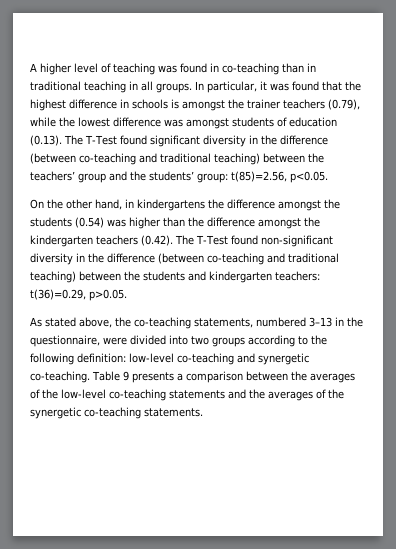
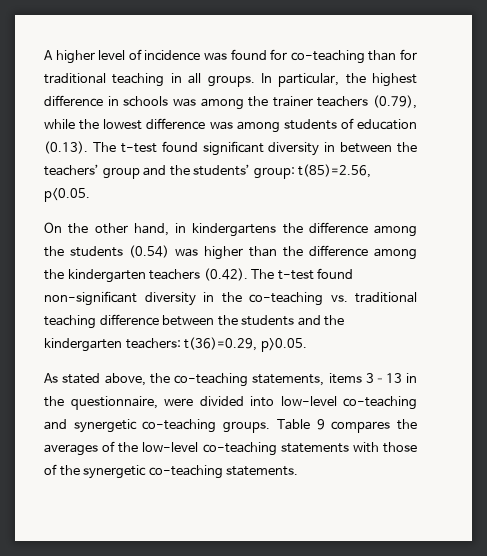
- A higher level of teaching was found in co-teaching than in traditional teaching in all groups.
+ A higher level of incidence was found for co-teaching than for traditional teaching in all groups.
- In particular, it was found that the highest difference in schools is amongst the trainer teachers (0.79), while the lowest difference was amongst students of education (0.13). The T-Test found significant diversity in the difference (between co-teaching and traditional teaching) between the teachers’ group and the students’ group: t(85)=2.56, p<0.05.
+ In particular, the highest difference in schools was among the trainer teachers (0.79), while the lowest difference was among students of education (0.13). The t-test found significant diversity in between the teachers’ group and the students’ group: t(85)=2.56, p<0.05.
- On the other hand, in kindergartens the difference amongst the students (0.54) was higher than the difference amongst the kindergarten teachers (0.42). The T-Test found non-significant diversity in the difference (between co-teaching and traditional teaching) between the students and kindergarten teachers: t(36)=0.29, p>0.05.
+ On the other hand, in kindergartens the difference among the students (0.54) was higher than the difference among the kindergarten teachers (0.42). The t-test found non-significant diversity in the co-teaching vs. traditional teaching difference between the students and the kindergarten teachers: t(36)=0.29, p>0.05.
- As stated above, the co-teaching statements, numbered 3–13 in the questionnaire, were divided into two groups according to the following definition: low-level co-teaching and synergetic co-teaching. Table 9 presents a comparison between the averages of the low-level co-teaching statements and the averages of the synergetic co-teaching statements.
+ As stated above, the co-teaching statements, items 3–13 in the questionnaire, were divided into low-level co-teaching and synergetic co-teaching groups. Table 9 compares the averages of the low-level co-teaching statements with those of the synergetic co-teaching statements.

